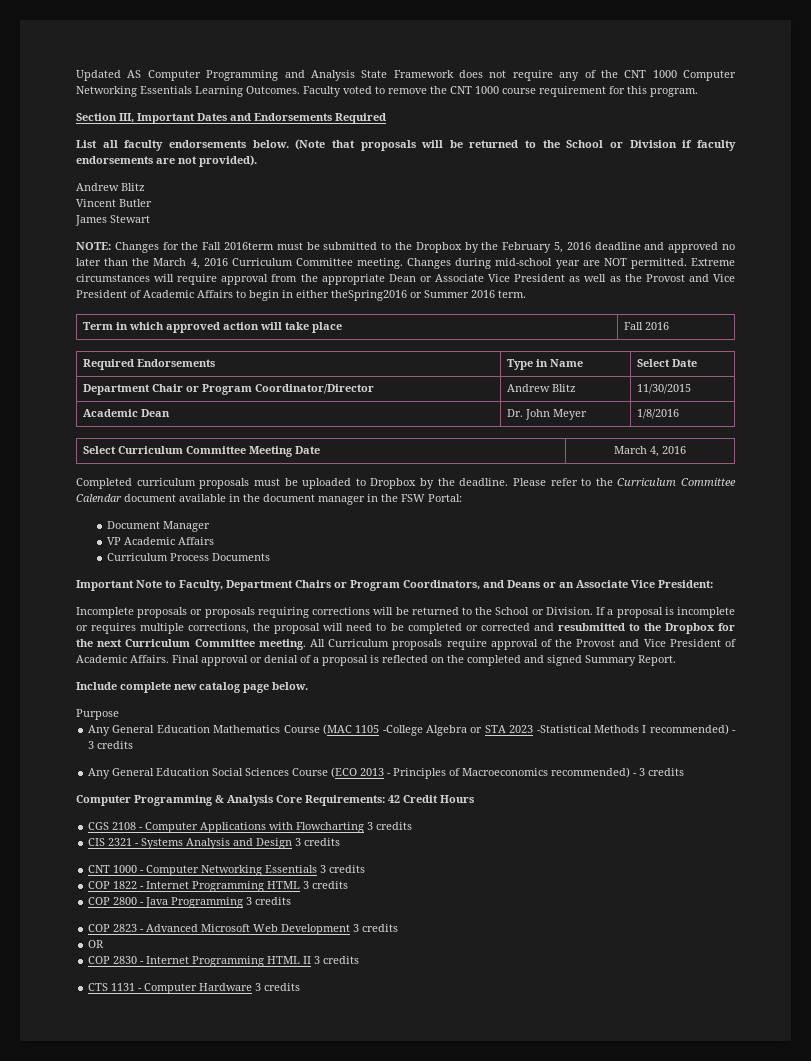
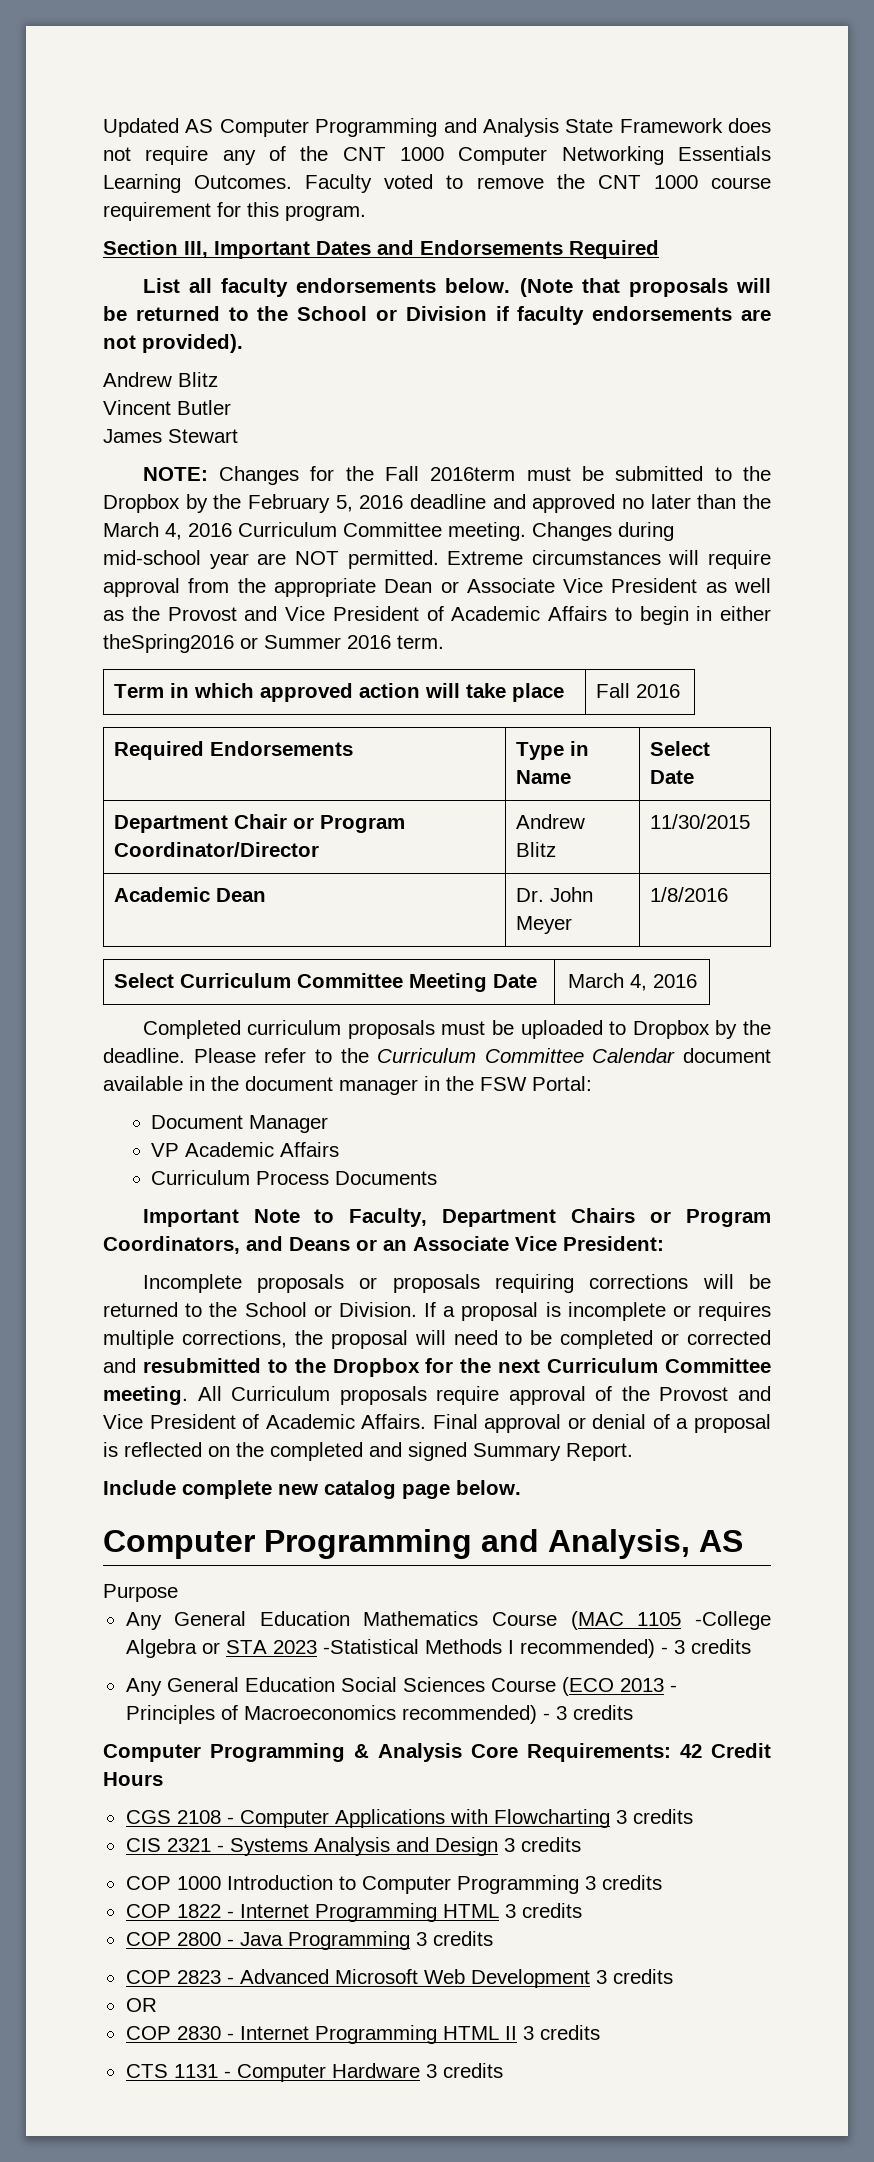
+ Computer Programming and Analysis, AS
- CNT 1000 - Computer Networking Essentials 3 credits
+ COP 1000 Introduction to Computer Programming 3 credits

